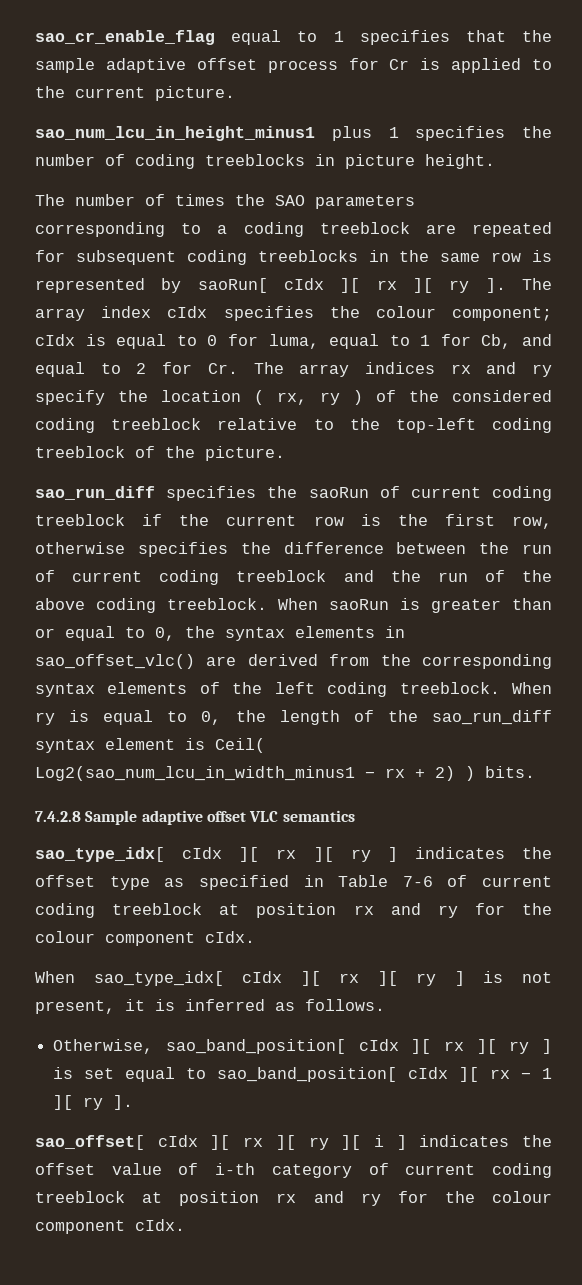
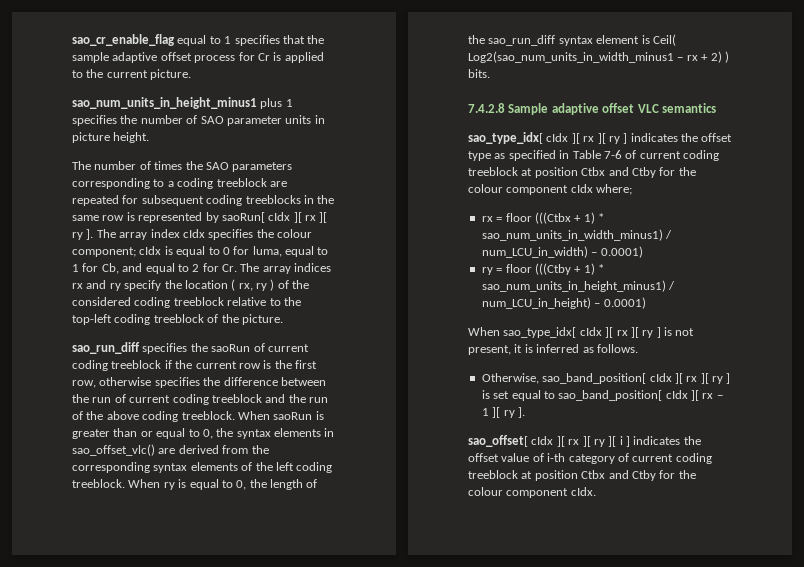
- sao_num_lcu_in_height_minus1 plus 1 specifies the number of coding treeblocks in picture height.
+ sao_num_units_in_height_minus1 plus 1 specifies the number of SAO parameter units in picture height.
- When ry is equal to 0, the length of the sao_run_diff syntax element is Ceil( Log2(sao_num_lcu_in_width_minus1 − rx + 2) ) bits.
+ When ry is equal to 0, the length of the sao_run_diff syntax element is Ceil( Log2(sao_num_units_in_width_minus1 − rx + 2) ) bits.
- sao_type_idx[ cIdx ][ rx ][ ry ] indicates the offset type as specified in Table 7-6 of current coding treeblock at position rx and ry for the colour component cIdx.
+ sao_type_idx[ cIdx ][ rx ][ ry ] indicates the offset type as specified in Table 7-6 of current coding treeblock at position Ctbx and Ctby for the colour component cIdx where;
+ rx = floor (((Ctbx + 1) * sao_num_units_in_width_minus1) / num_LCU_in_width) – 0.0001)
+ ry = floor (((Ctby + 1) * sao_num_units_in_height_minus1) / num_LCU_in_height) – 0.0001)
- sao_offset[ cIdx ][ rx ][ ry ][ i ] indicates the offset value of i-th category of current coding treeblock at position rx and ry for the colour component cIdx.
+ sao_offset[ cIdx ][ rx ][ ry ][ i ] indicates the offset value of i-th category of current coding treeblock at position Ctbx and Ctby for the colour component cIdx.

